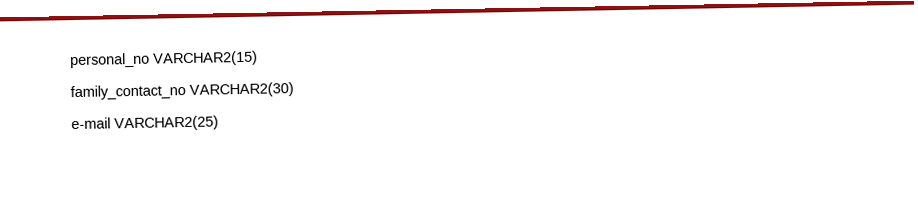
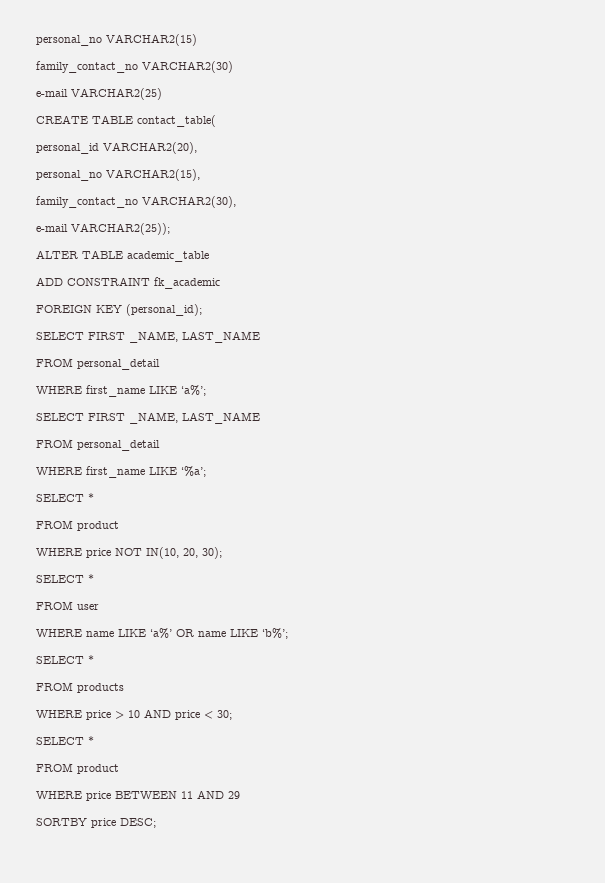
+ CREATE TABLE contact_table(
+ personal_id VARCHAR2(20),
+ personal_no VARCHAR2(15),
+ family_contact_no VARCHAR2(30),
+ e-mail VARCHAR2(25));
+ ALTER TABLE academic_table
+ ADD CONSTRAINT fk_academic
+ FOREIGN KEY (personal_id);
+ SELECT FIRST _NAME, LAST_NAME
+ FROM personal_detail
+ WHERE first_name LIKE ‘a%’;
+ SELECT FIRST _NAME, LAST_NAME
+ FROM personal_detail
+ WHERE first_name LIKE ‘%a’;
+ SELECT *
+ FROM product
+ WHERE price NOT IN(10, 20, 30);
+ SELECT *
+ FROM user
+ WHERE name LIKE ‘a%’ OR name LIKE ‘b%’;
+ SELECT *
+ FROM products
+ WHERE price > 10 AND price < 30;
+ SELECT *
+ FROM product
+ WHERE price BETWEEN 11 AND 29
+ SORTBY price DESC;

